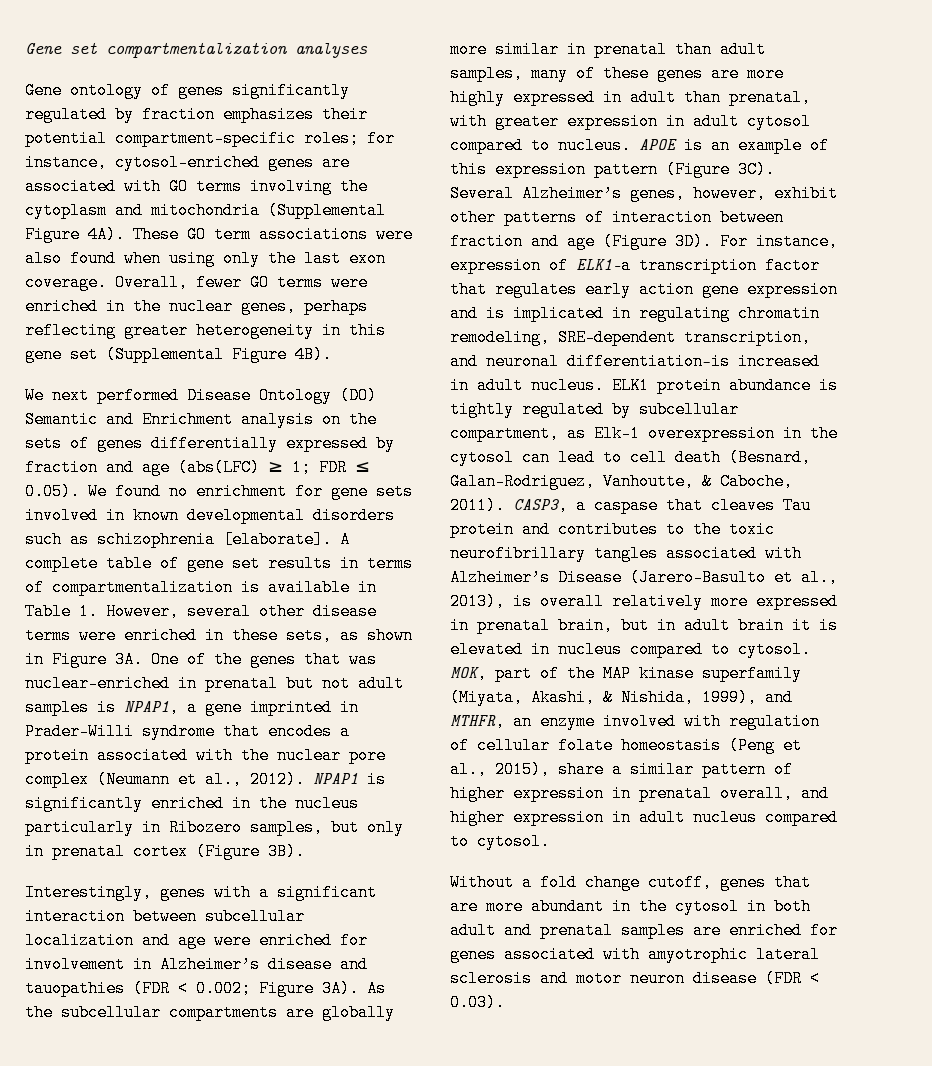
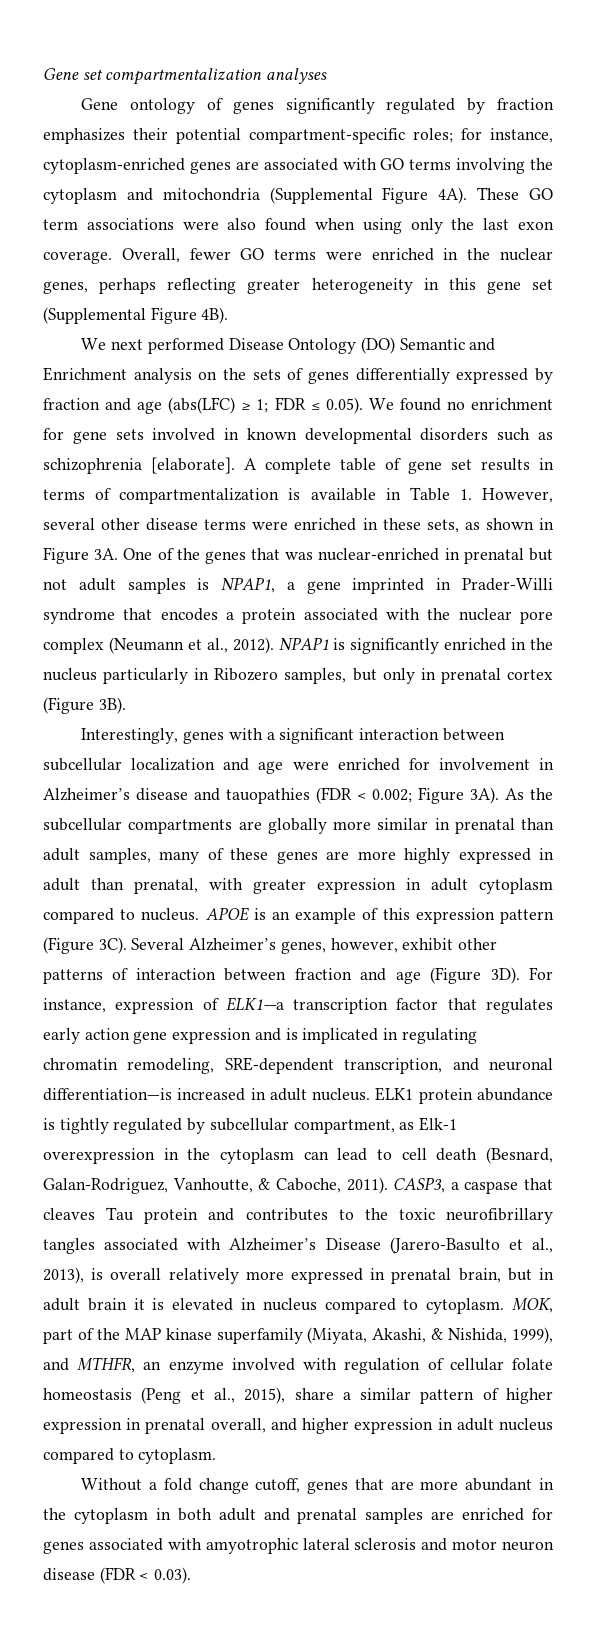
- Gene ontology of genes significantly regulated by fraction emphasizes their potential compartment-specific roles; for instance, cytosol-enriched genes are associated with GO terms involving the cytoplasm and mitochondria (Supplemental Figure 4A).
+ Gene ontology of genes significantly regulated by fraction emphasizes their potential compartment-specific roles; for instance, cytoplasm-enriched genes are associated with GO terms involving the cytoplasm and mitochondria (Supplemental Figure 4A).
- As the subcellular compartments are globally more similar in prenatal than adult samples, many of these genes are more highly expressed in adult than prenatal, with greater expression in adult cytosol compared to nucleus.
+ As the subcellular compartments are globally more similar in prenatal than adult samples, many of these genes are more highly expressed in adult than prenatal, with greater expression in adult cytoplasm compared to nucleus.
- ELK1 protein abundance is tightly regulated by subcellular compartment, as Elk-1 overexpression in the cytosol can lead to cell death (Besnard, Galan-Rodriguez, Vanhoutte, & Caboche, 2011).
+ ELK1 protein abundance is tightly regulated by subcellular compartment, as Elk-1 overexpression in the cytoplasm can lead to cell death (Besnard, Galan-Rodriguez, Vanhoutte, & Caboche, 2011).
- CASP3, a caspase that cleaves Tau protein and contributes to the toxic neurofibrillary tangles associated with Alzheimer’s Disease (Jarero-Basulto et al., 2013), is overall relatively more expressed in prenatal brain, but in adult brain it is elevated in nucleus compared to cytosol.
+ CASP3, a caspase that cleaves Tau protein and contributes to the toxic neurofibrillary tangles associated with Alzheimer’s Disease (Jarero-Basulto et al., 2013), is overall relatively more expressed in prenatal brain, but in adult brain it is elevated in nucleus compared to cytoplasm.
- MOK, part of the MAP kinase superfamily (Miyata, Akashi, & Nishida, 1999), and MTHFR, an enzyme involved with regulation of cellular folate homeostasis (Peng et al., 2015), share a similar pattern of higher expression in prenatal overall, and higher expression in adult nucleus compared to cytosol.
+ MOK, part of the MAP kinase superfamily (Miyata, Akashi, & Nishida, 1999), and MTHFR, an enzyme involved with regulation of cellular folate homeostasis (Peng et al., 2015), share a similar pattern of higher expression in prenatal overall, and higher expression in adult nucleus compared to cytoplasm.
- Without a fold change cutoff, genes that are more abundant in the cytosol in both adult and prenatal samples are enriched for genes associated with amyotrophic lateral sclerosis and motor neuron disease (FDR < 0.03).
+ Without a fold change cutoff, genes that are more abundant in the cytoplasm in both adult and prenatal samples are enriched for genes associated with amyotrophic lateral sclerosis and motor neuron disease (FDR < 0.03).

